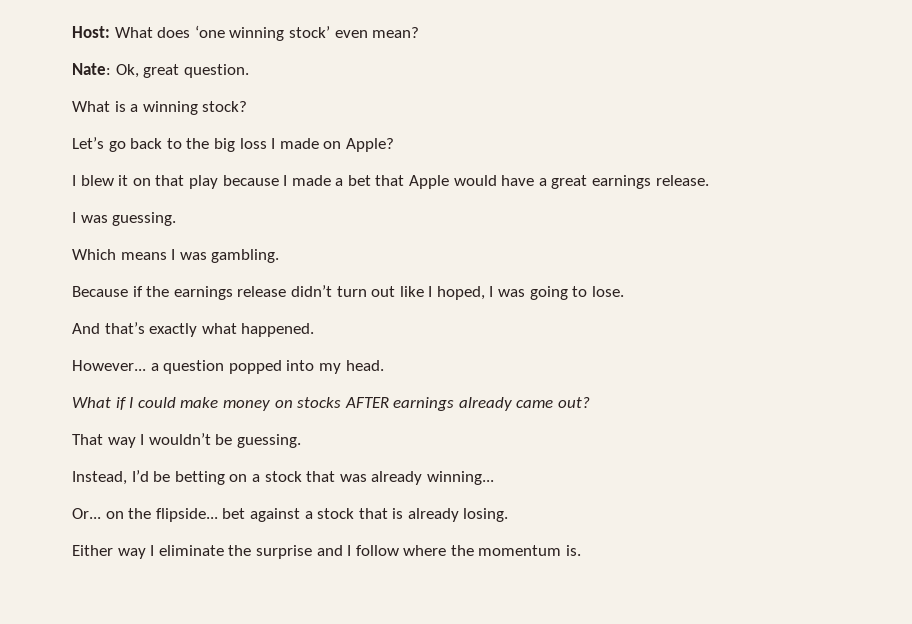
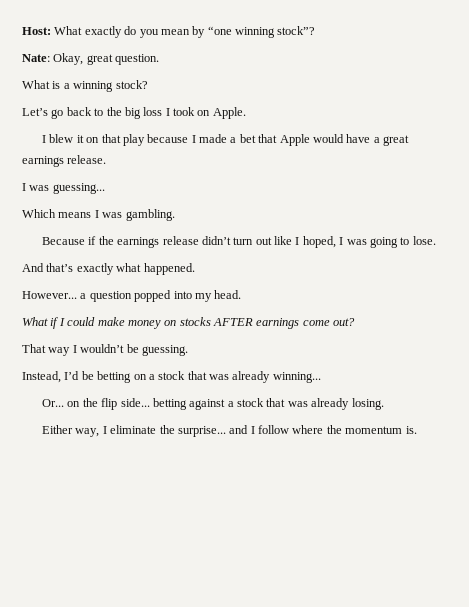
- Host: What does ‘one winning stock’ even mean?
+ Host: What exactly do you mean by “one winning stock”?
- Nate: Ok, great question.
+ Nate: Okay, great question.
- Let’s go back to the big loss I made on Apple?
+ Let’s go back to the big loss I took on Apple.
- I was guessing.
+ I was guessing...
- What if I could make money on stocks AFTER earnings already came out?
+ What if I could make money on stocks AFTER earnings come out?
- Or... on the flipside... bet against a stock that is already losing.
+ Or... on the flip side... betting against a stock that was already losing.
- Either way I eliminate the surprise and I follow where the momentum is.
+ Either way, I eliminate the surprise... and I follow where the momentum is.

